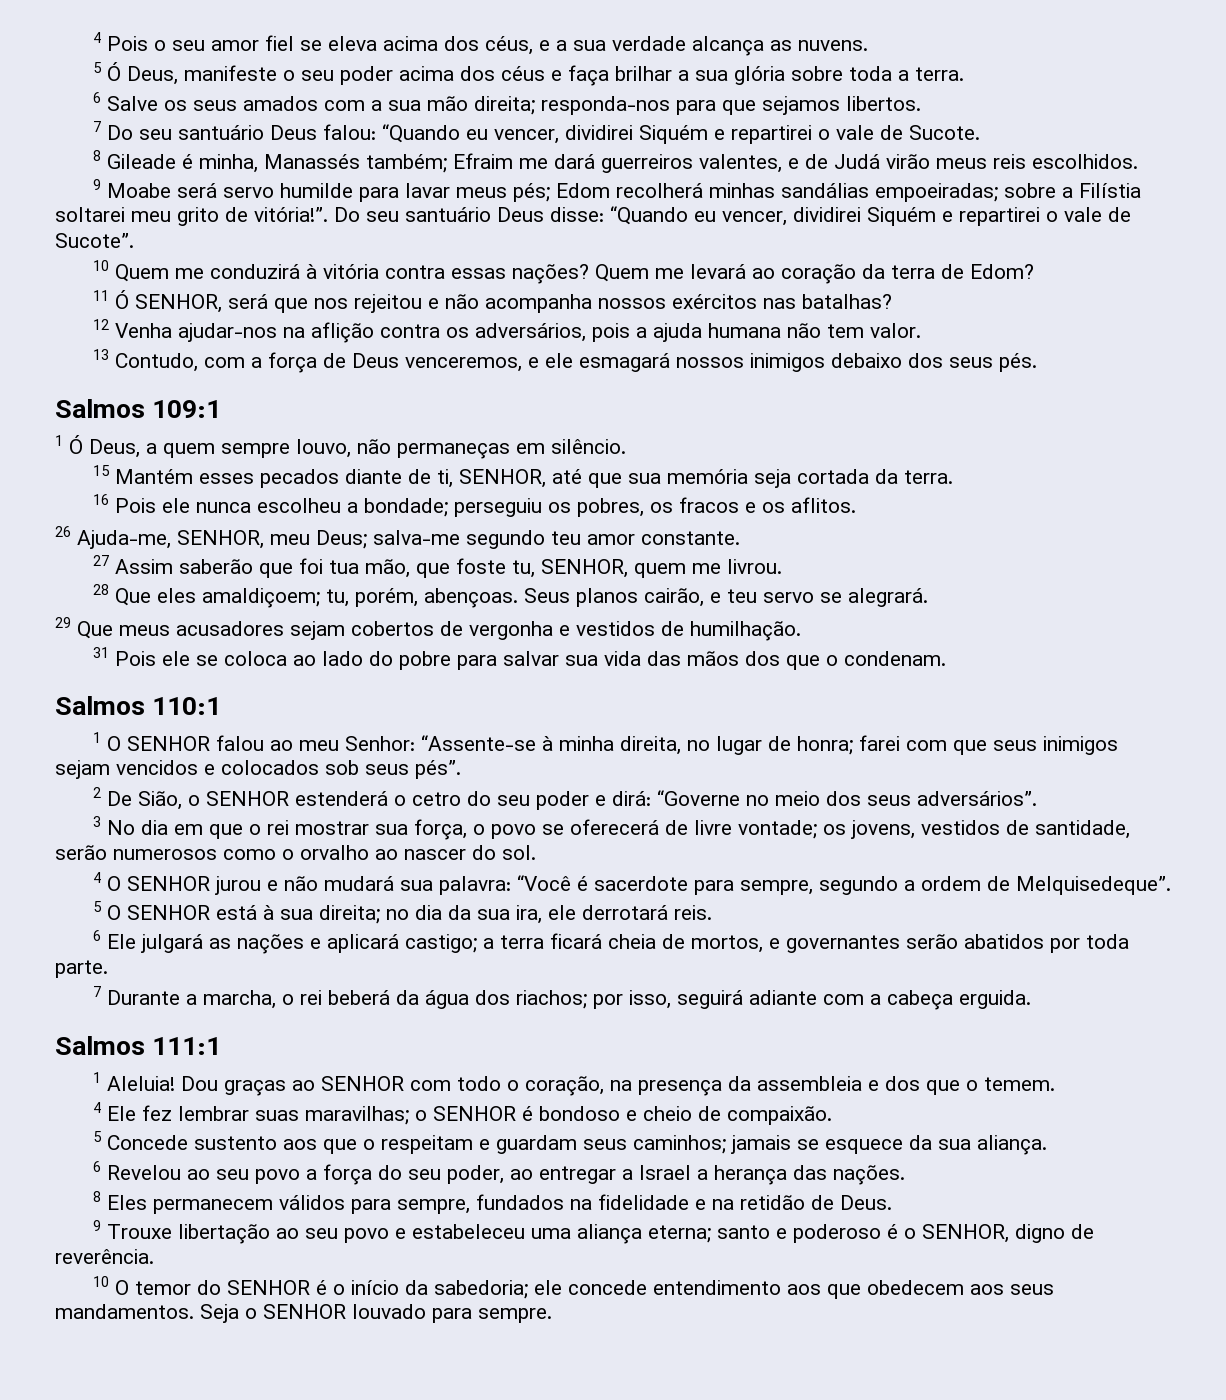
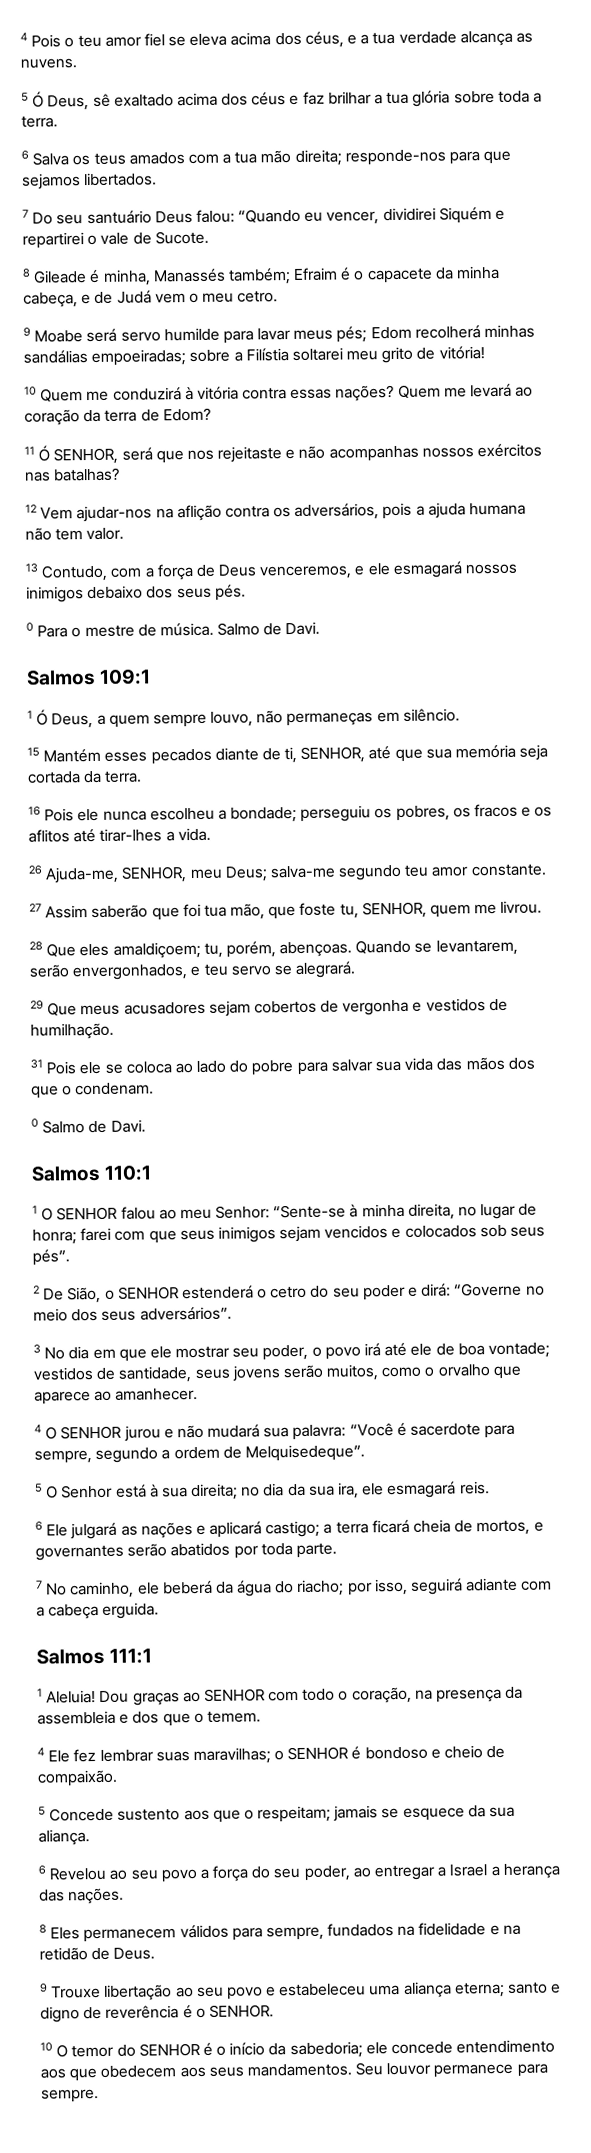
- 4 Pois o seu amor fiel se eleva acima dos céus, e a sua verdade alcança as nuvens.
+ 4 Pois o teu amor fiel se eleva acima dos céus, e a tua verdade alcança as nuvens.
- 5 Ó Deus, manifeste o seu poder acima dos céus e faça brilhar a sua glória sobre toda a terra.
+ 5 Ó Deus, sê exaltado acima dos céus e faz brilhar a tua glória sobre toda a terra.
- 6 Salve os seus amados com a sua mão direita; responda-nos para que sejamos libertos.
+ 6 Salva os teus amados com a tua mão direita; responde-nos para que sejamos libertados.
- 8 Gileade é minha, Manassés também; Efraim me dará guerreiros valentes, e de Judá virão meus reis escolhidos.
+ 8 Gileade é minha, Manassés também; Efraim é o capacete da minha cabeça, e de Judá vem o meu cetro.
- 9 Moabe será servo humilde para lavar meus pés; Edom recolherá minhas sandálias empoeiradas; sobre a Filístia soltarei meu grito de vitória!”. Do seu santuário Deus disse: “Quando eu vencer, dividirei Siquém e repartirei o vale de Sucote”.
+ 9 Moabe será servo humilde para lavar meus pés; Edom recolherá minhas sandálias empoeiradas; sobre a Filístia soltarei meu grito de vitória!
- 11 Ó SENHOR, será que nos rejeitou e não acompanha nossos exércitos nas batalhas?
+ 11 Ó SENHOR, será que nos rejeitaste e não acompanhas nossos exércitos nas batalhas?
- 12 Venha ajudar-nos na aflição contra os adversários, pois a ajuda humana não tem valor.
+ 12 Vem ajudar-nos na aflição contra os adversários, pois a ajuda humana não tem valor.
+ 0 Para o mestre de música. Salmo de Davi.
- 16 Pois ele nunca escolheu a bondade; perseguiu os pobres, os fracos e os aflitos.
+ 16 Pois ele nunca escolheu a bondade; perseguiu os pobres, os fracos e os aflitos até tirar-lhes a vida.
- Seus planos cairão, e teu servo se alegrará.
+ Quando se levantarem, serão envergonhados, e teu servo se alegrará.
+ 0 Salmo de Davi.
- 1 O SENHOR falou ao meu Senhor: “Assente-se à minha direita, no lugar de honra; farei com que seus inimigos sejam vencidos e colocados sob seus pés”.
+ 1 O SENHOR falou ao meu Senhor: “Sente-se à minha direita, no lugar de honra; farei com que seus inimigos sejam vencidos e colocados sob seus pés”.
- 3 No dia em que o rei mostrar sua força, o povo se oferecerá de livre vontade; os jovens, vestidos de santidade, serão numerosos como o orvalho ao nascer do sol.
+ 3 No dia em que ele mostrar seu poder, o povo irá até ele de boa vontade; vestidos de santidade, seus jovens serão muitos, como o orvalho que aparece ao amanhecer.
- 5 O SENHOR está à sua direita; no dia da sua ira, ele derrotará reis.
+ 5 O Senhor está à sua direita; no dia da sua ira, ele esmagará reis.
- 7 Durante a marcha, o rei beberá da água dos riachos; por isso, seguirá adiante com a cabeça erguida.
+ 7 No caminho, ele beberá da água do riacho; por isso, seguirá adiante com a cabeça erguida.
- 5 Concede sustento aos que o respeitam e guardam seus caminhos; jamais se esquece da sua aliança.
+ 5 Concede sustento aos que o respeitam; jamais se esquece da sua aliança.
- 9 Trouxe libertação ao seu povo e estabeleceu uma aliança eterna; santo e poderoso é o SENHOR, digno de reverência.
+ 9 Trouxe libertação ao seu povo e estabeleceu uma aliança eterna; santo e digno de reverência é o SENHOR.
- Seja o SENHOR louvado para sempre.
+ Seu louvor permanece para sempre.

